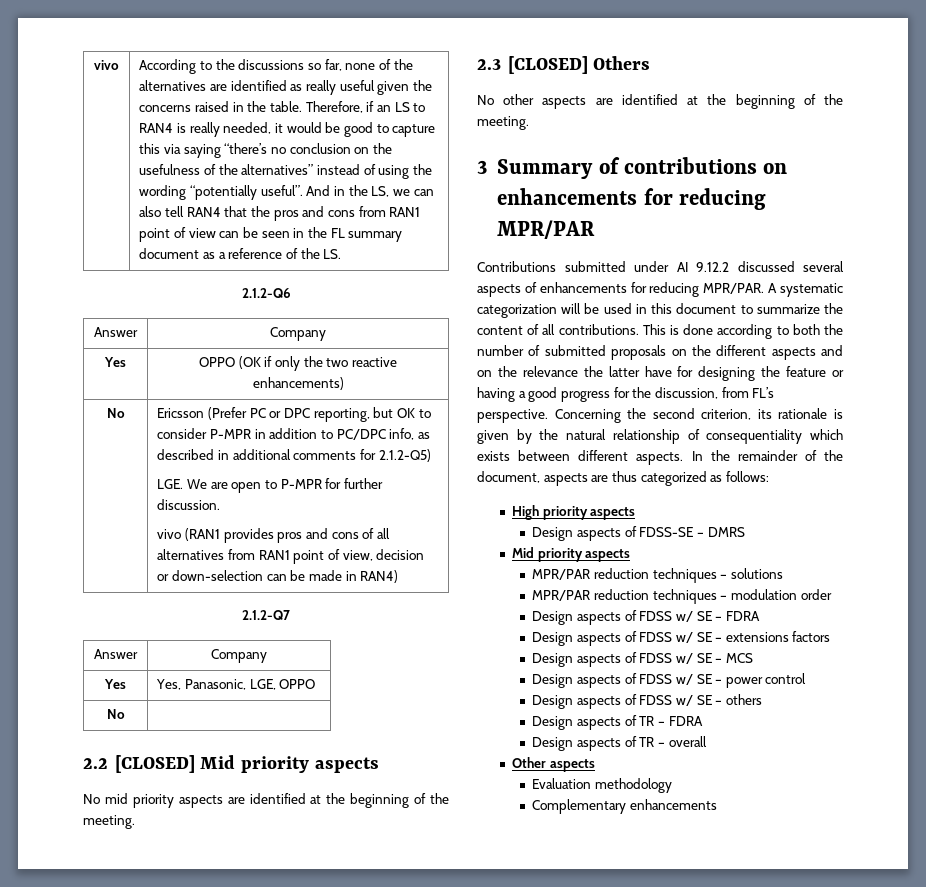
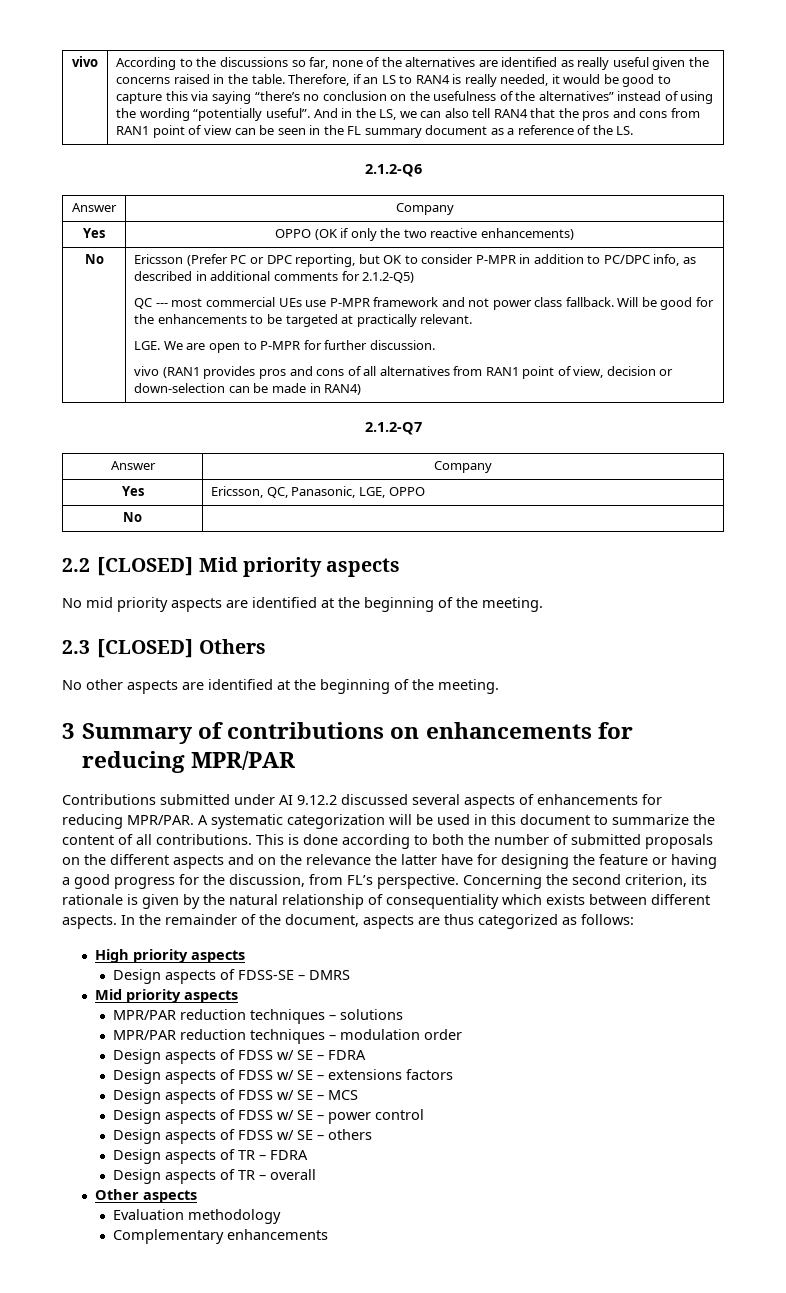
+ QC --- most commercial UEs use P-MPR framework and not power class fallback. Will be good for the enhancements to be targeted at practically relevant.
- Yes | Yes, Panasonic, LGE, OPPO
+ Yes | Ericsson, QC, Panasonic, LGE, OPPO

